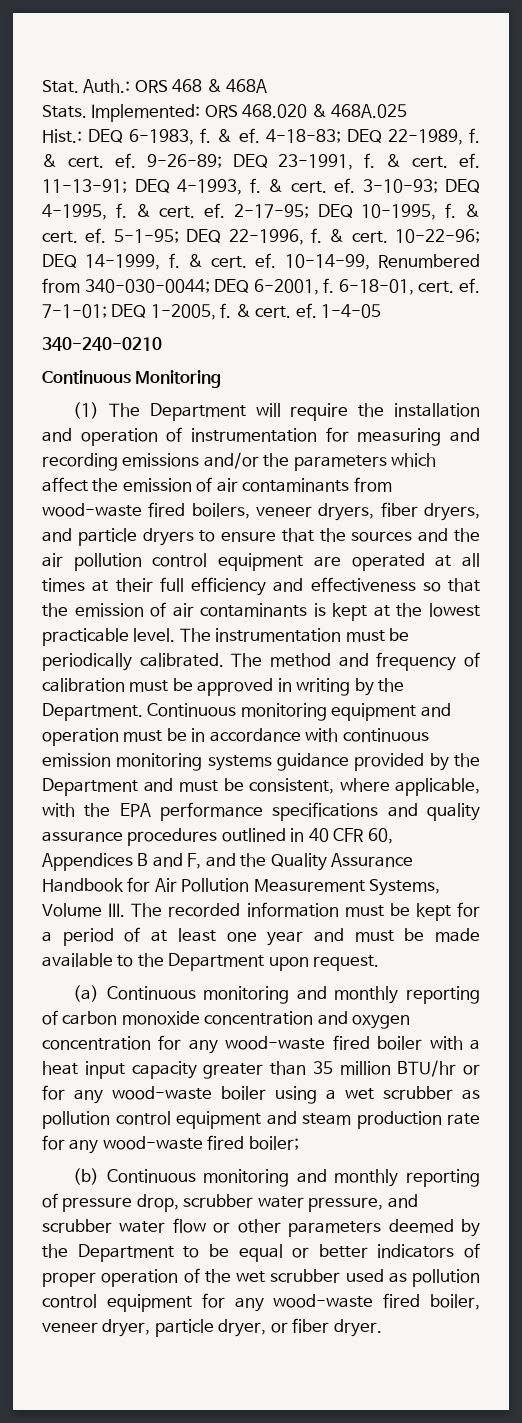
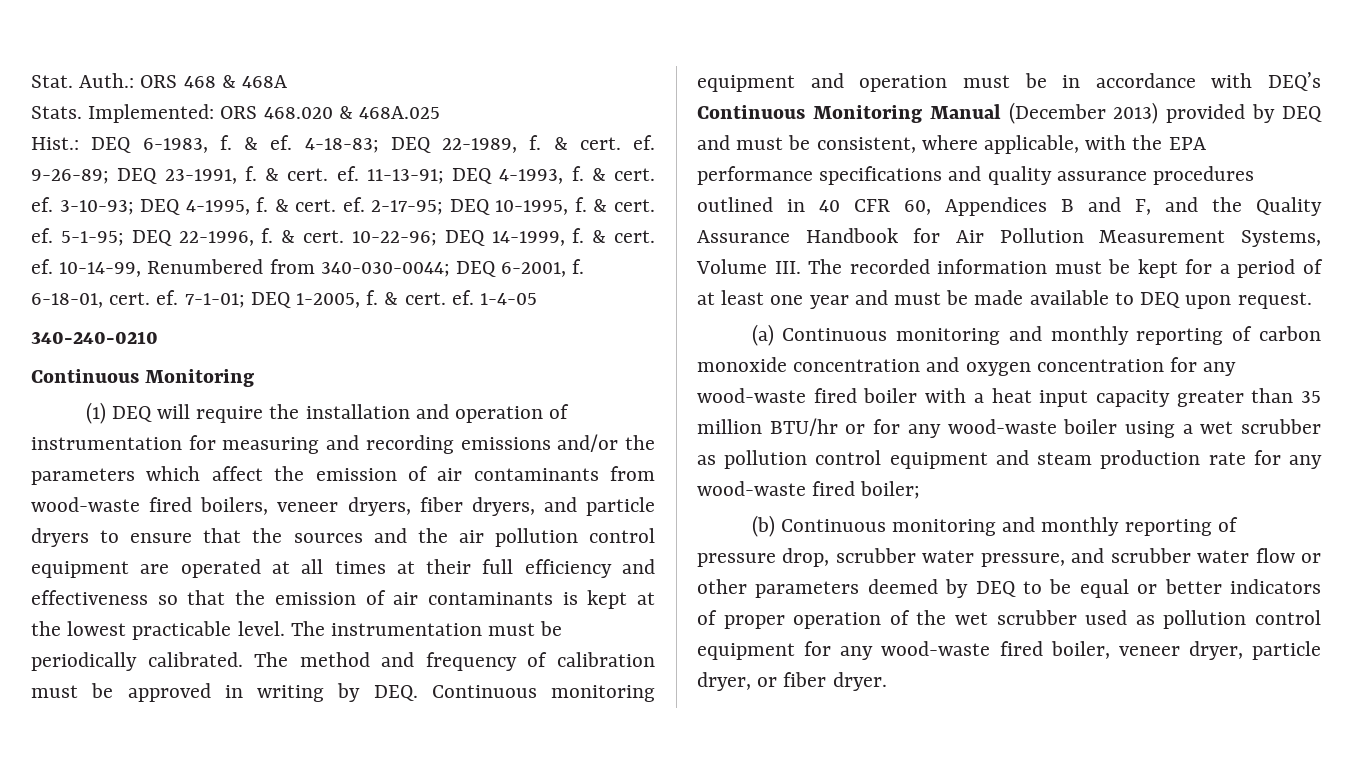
- (1) The Department will require the installation and operation of instrumentation for measuring and recording emissions and/or the parameters which affect the emission of air contaminants from wood-waste fired boilers, veneer dryers, fiber dryers, and particle dryers to ensure that the sources and the air pollution control equipment are operated at all times at their full efficiency and effectiveness so that the emission of air contaminants is kept at the lowest practicable level.
+ (1) DEQ will require the installation and operation of instrumentation for measuring and recording emissions and/or the parameters which affect the emission of air contaminants from wood-waste fired boilers, veneer dryers, fiber dryers, and particle dryers to ensure that the sources and the air pollution control equipment are operated at all times at their full efficiency and effectiveness so that the emission of air contaminants is kept at the lowest practicable level.
- The method and frequency of calibration must be approved in writing by the Department. Continuous monitoring equipment and operation must be in accordance with continuous emission monitoring systems guidance provided by the Department and must be consistent, where applicable, with the EPA performance specifications and quality assurance procedures outlined in 40 CFR 60, Appendices B and F, and the Quality Assurance Handbook for Air Pollution Measurement Systems, Volume III. The recorded information must be kept for a period of at least one year and must be made available to the Department upon request.
+ The method and frequency of calibration must be approved in writing by DEQ. Continuous monitoring equipment and operation must be in accordance with DEQ’s Continuous Monitoring Manual (December 2013) provided by DEQ and must be consistent, where applicable, with the EPA performance specifications and quality assurance procedures outlined in 40 CFR 60, Appendices B and F, and the Quality Assurance Handbook for Air Pollution Measurement Systems, Volume III. The recorded information must be kept for a period of at least one year and must be made available to DEQ upon request.
- (b) Continuous monitoring and monthly reporting of pressure drop, scrubber water pressure, and scrubber water flow or other parameters deemed by the Department to be equal or better indicators of proper operation of the wet scrubber used as pollution control equipment for any wood-waste fired boiler, veneer dryer, particle dryer, or fiber dryer.
+ (b) Continuous monitoring and monthly reporting of pressure drop, scrubber water pressure, and scrubber water flow or other parameters deemed by DEQ to be equal or better indicators of proper operation of the wet scrubber used as pollution control equipment for any wood-waste fired boiler, veneer dryer, particle dryer, or fiber dryer.

